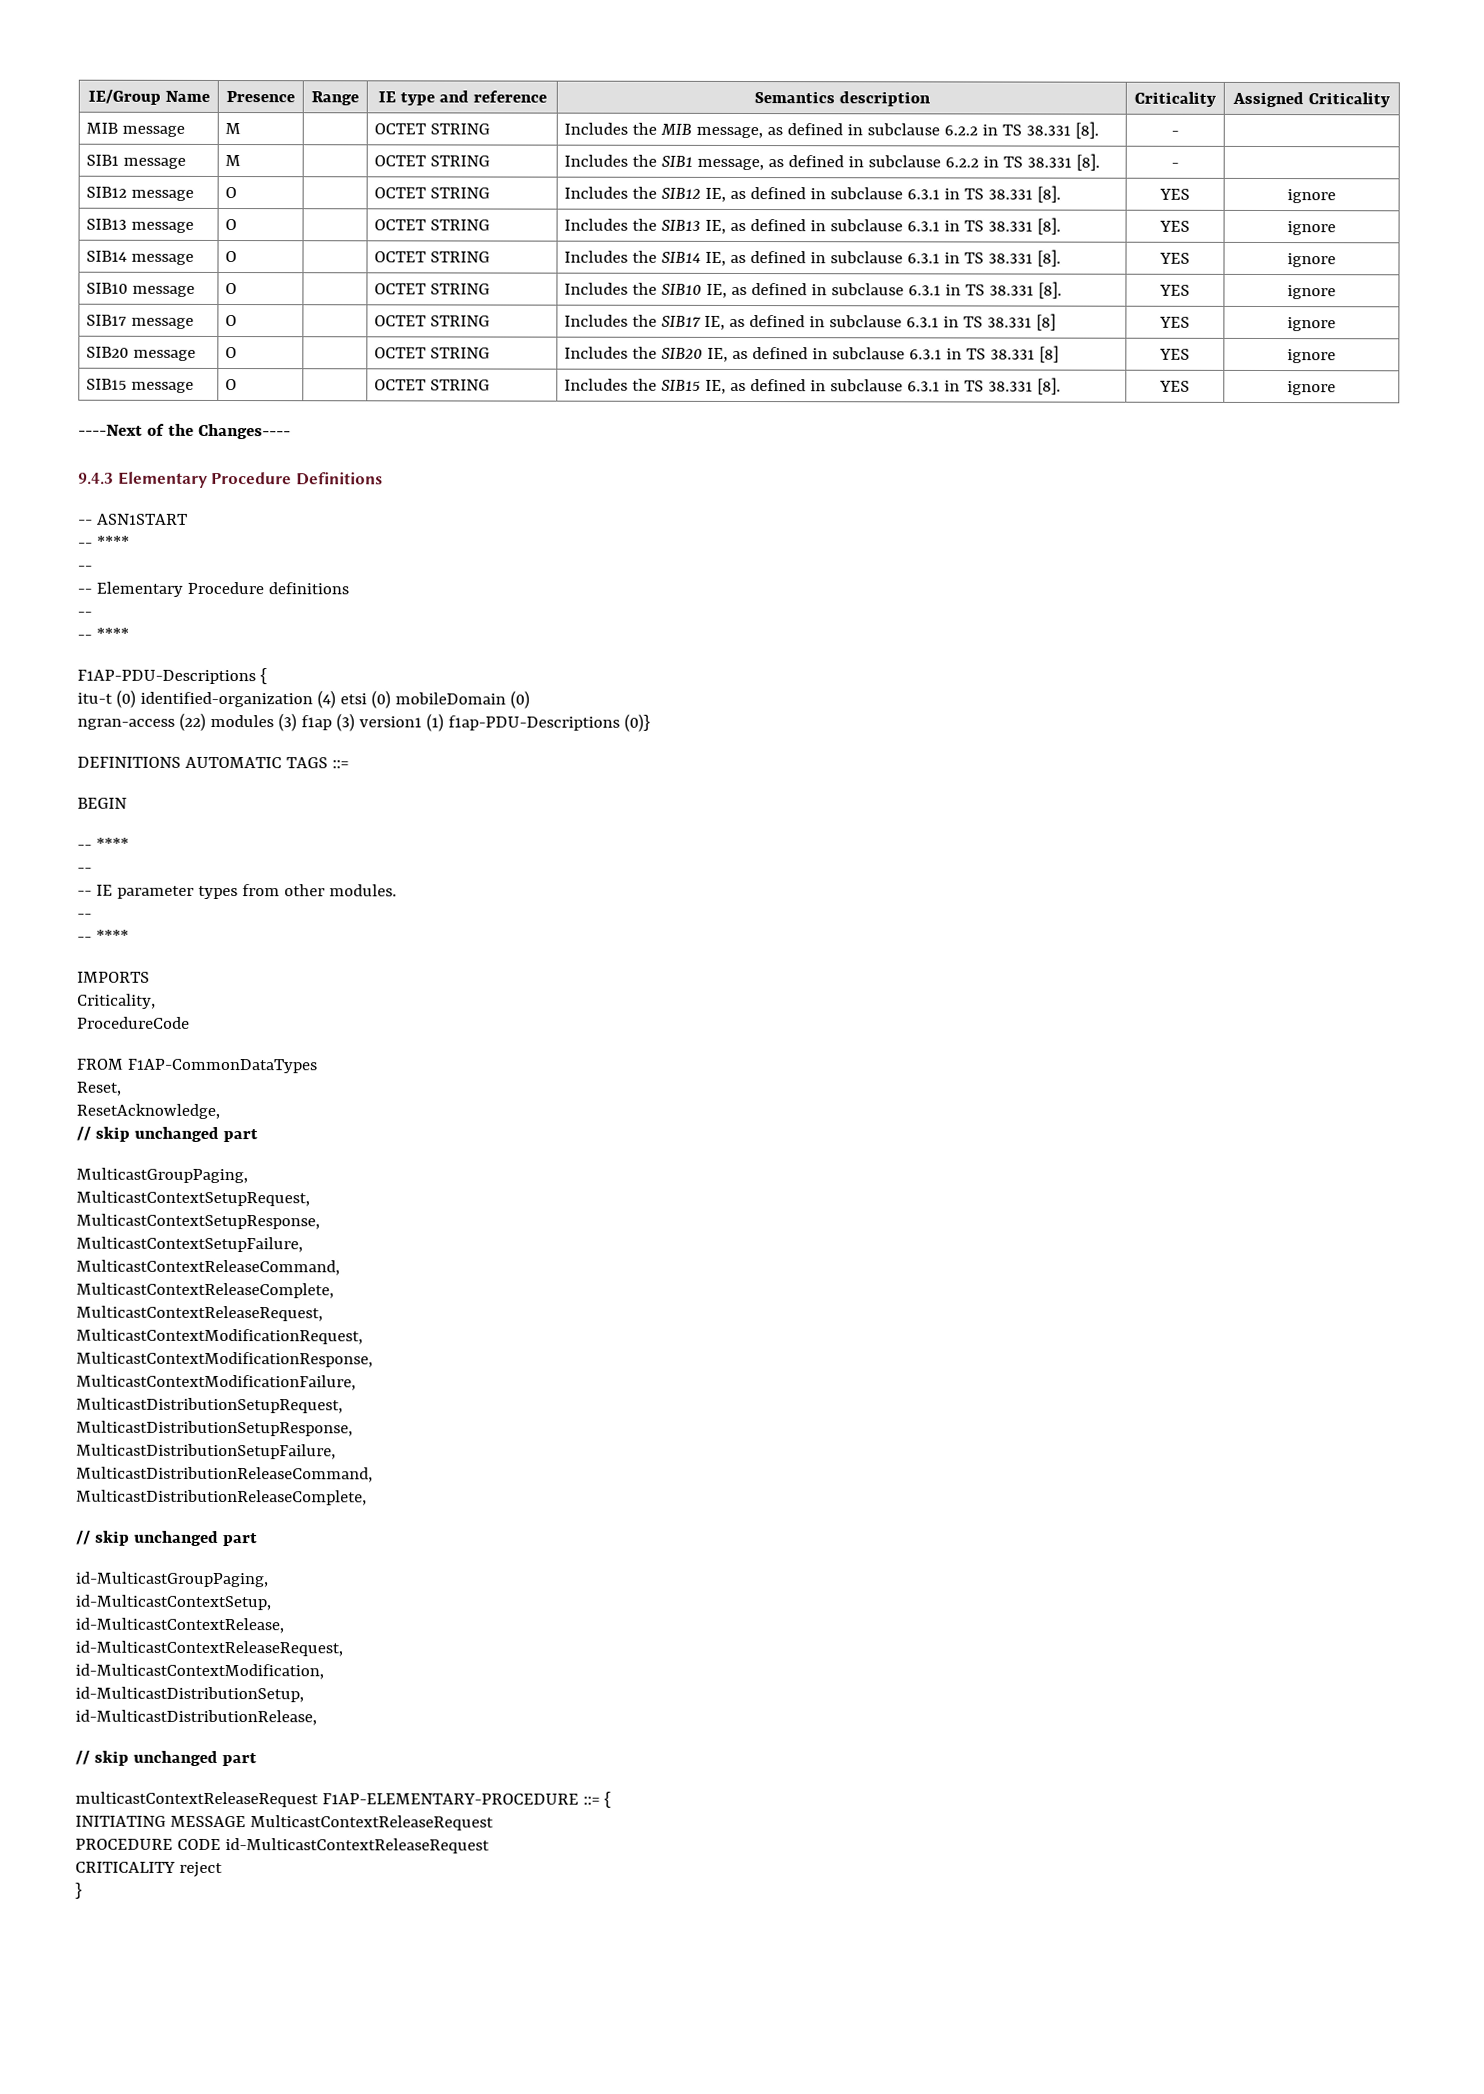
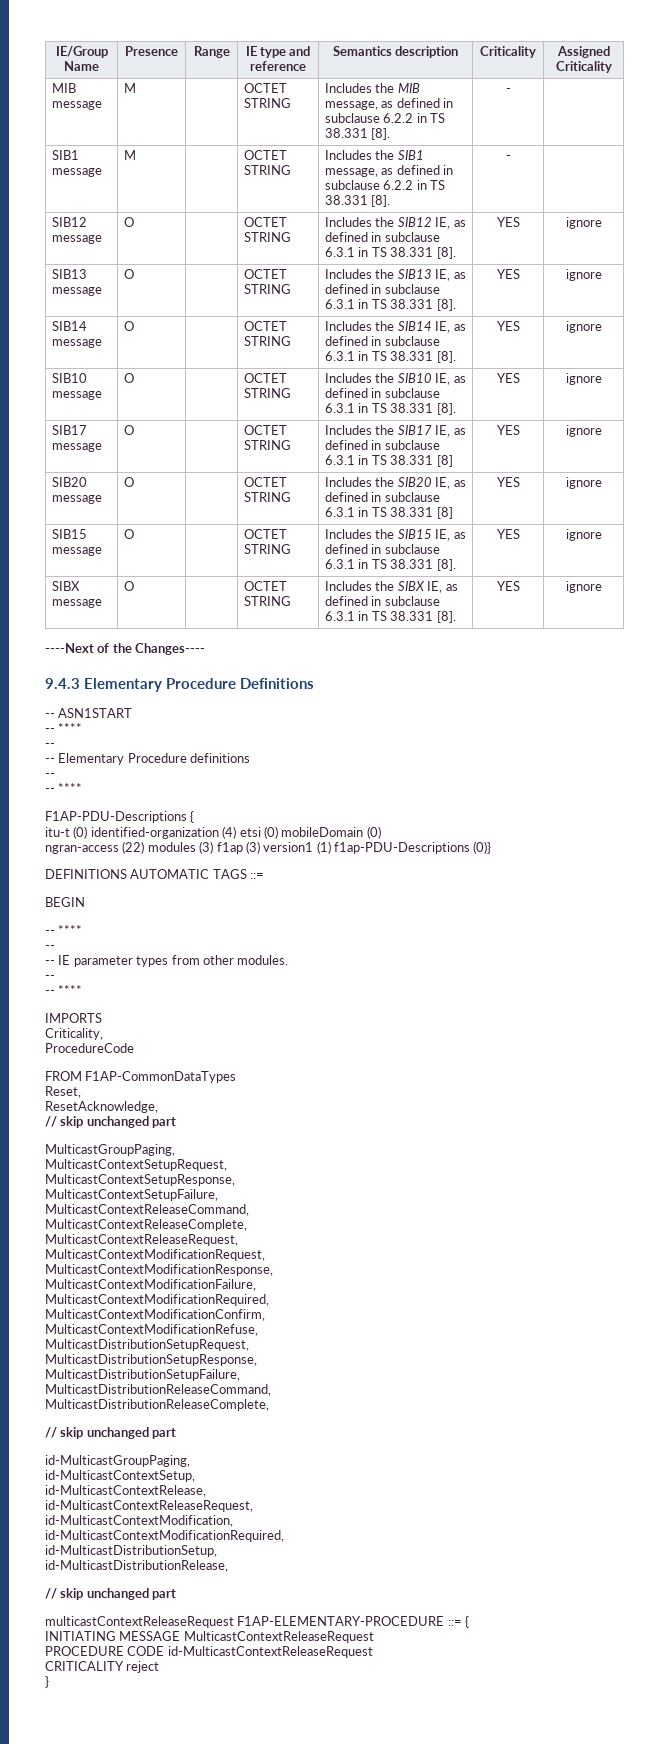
+ SIBX message | O | | OCTET STRING | Includes the SIBX IE, as defined in subclause 6.3.1 in TS 38.331 [8]. | YES | ignore
+ MulticastContextModificationRequired,
+ MulticastContextModificationConfirm,
+ MulticastContextModificationRefuse,
+ id-MulticastContextModificationRequired,

